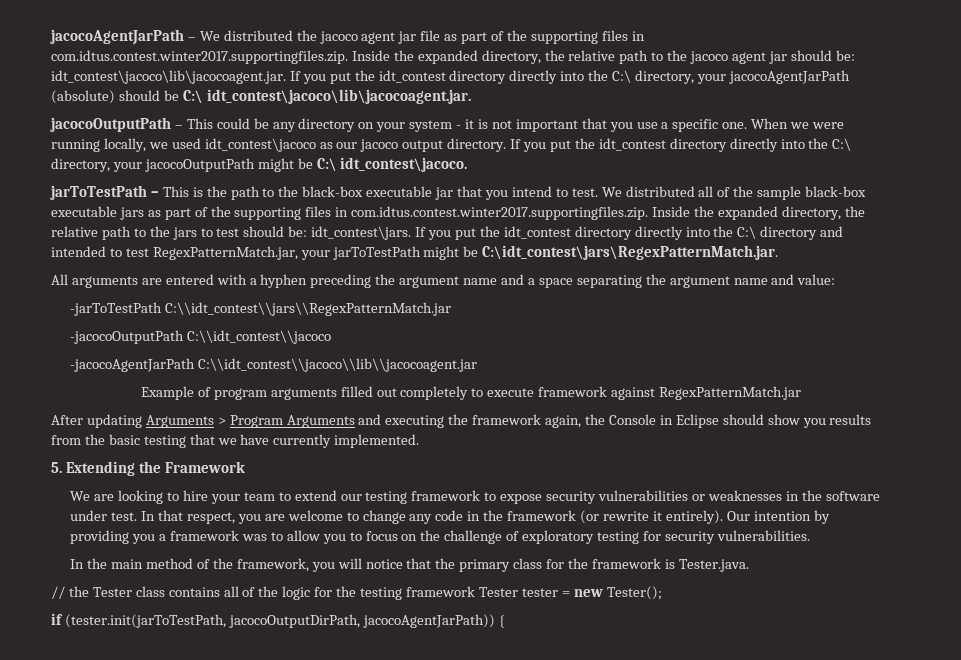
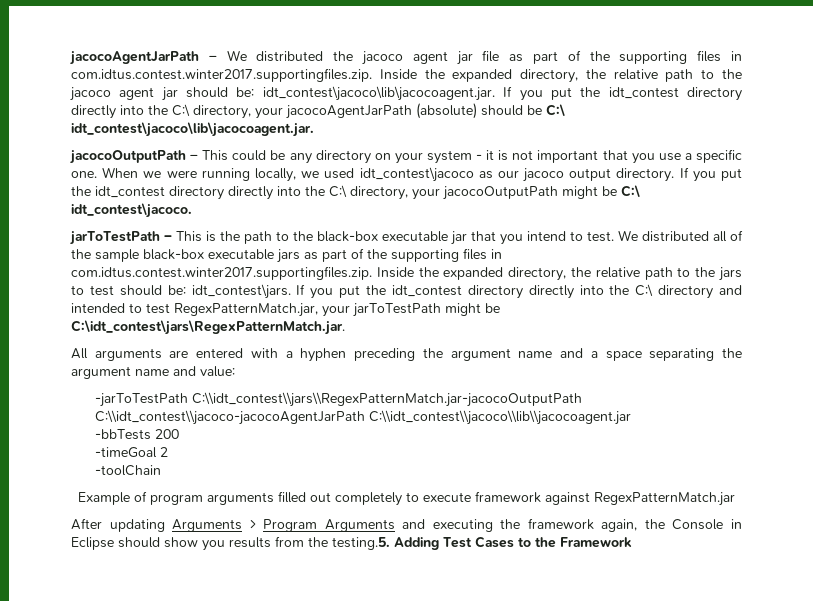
- -jarToTestPath C:\\idt_contest\\jars\\RegexPatternMatch.jar
- -jacocoOutputPath C:\\idt_contest\\jacoco
- -jacocoAgentJarPath C:\\idt_contest\\jacoco\\lib\\jacocoagent.jar
+ -jarToTestPath C:\\idt_contest\\jars\\RegexPatternMatch.jar-jacocoOutputPath C:\\idt_contest\\jacoco-jacocoAgentJarPath C:\\idt_contest\\jacoco\\lib\\jacocoagent.jar
+ -bbTests 200
+ -timeGoal 2
+ -toolChain
- After updating Arguments > Program Arguments and executing the framework again, the Console in Eclipse should show you results from the basic testing that we have currently implemented.
- 5. Extending the Framework
- We are looking to hire your team to extend our testing framework to expose security vulnerabilities or weaknesses in the software under test. In that respect, you are welcome to change any code in the framework (or rewrite it entirely). Our intention by providing you a framework was to allow you to focus on the challenge of exploratory testing for security vulnerabilities.
- In the main method of the framework, you will notice that the primary class for the framework is Tester.java.
- // the Tester class contains all of the logic for the testing framework Tester tester = new Tester();
- if (tester.init(jarToTestPath, jacocoOutputDirPath, jacocoAgentJarPath)) {
+ After updating Arguments > Program Arguments and executing the framework again, the Console in Eclipse should show you results from the testing.5. Adding Test Cases to the Framework

